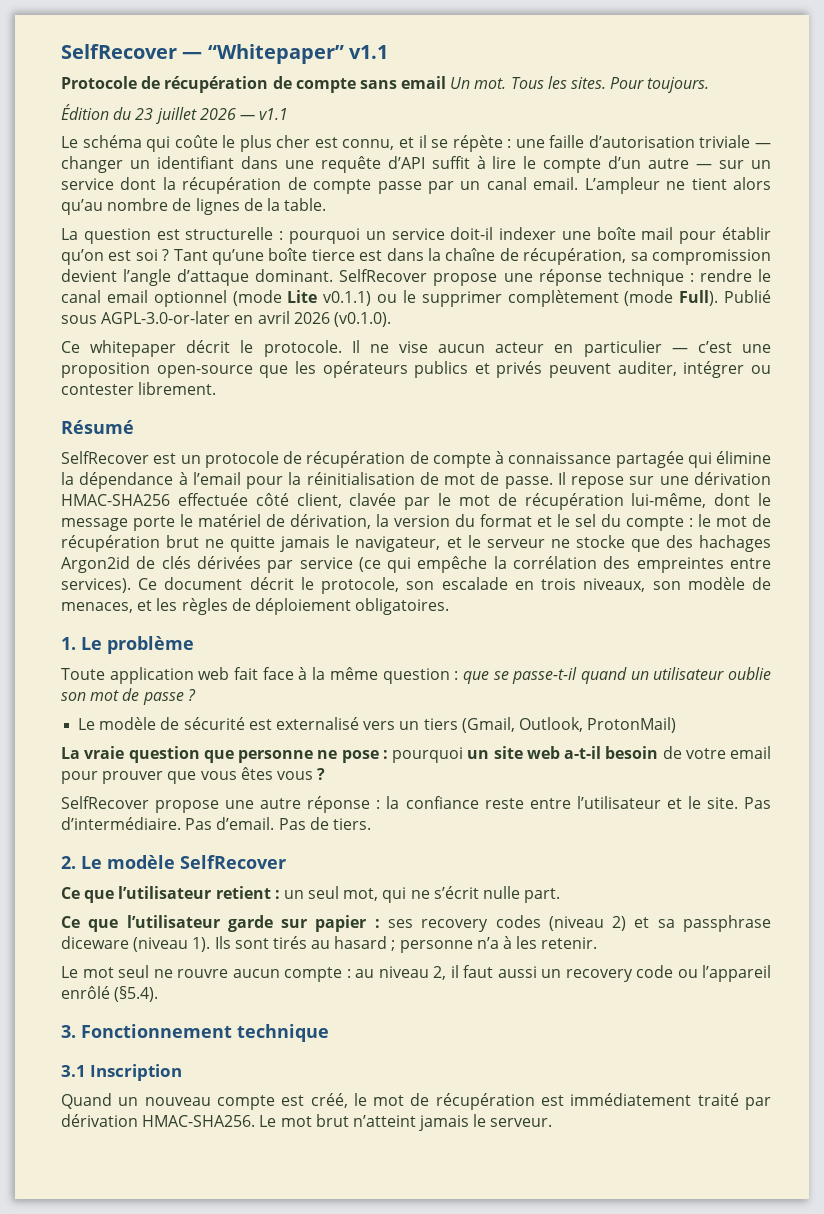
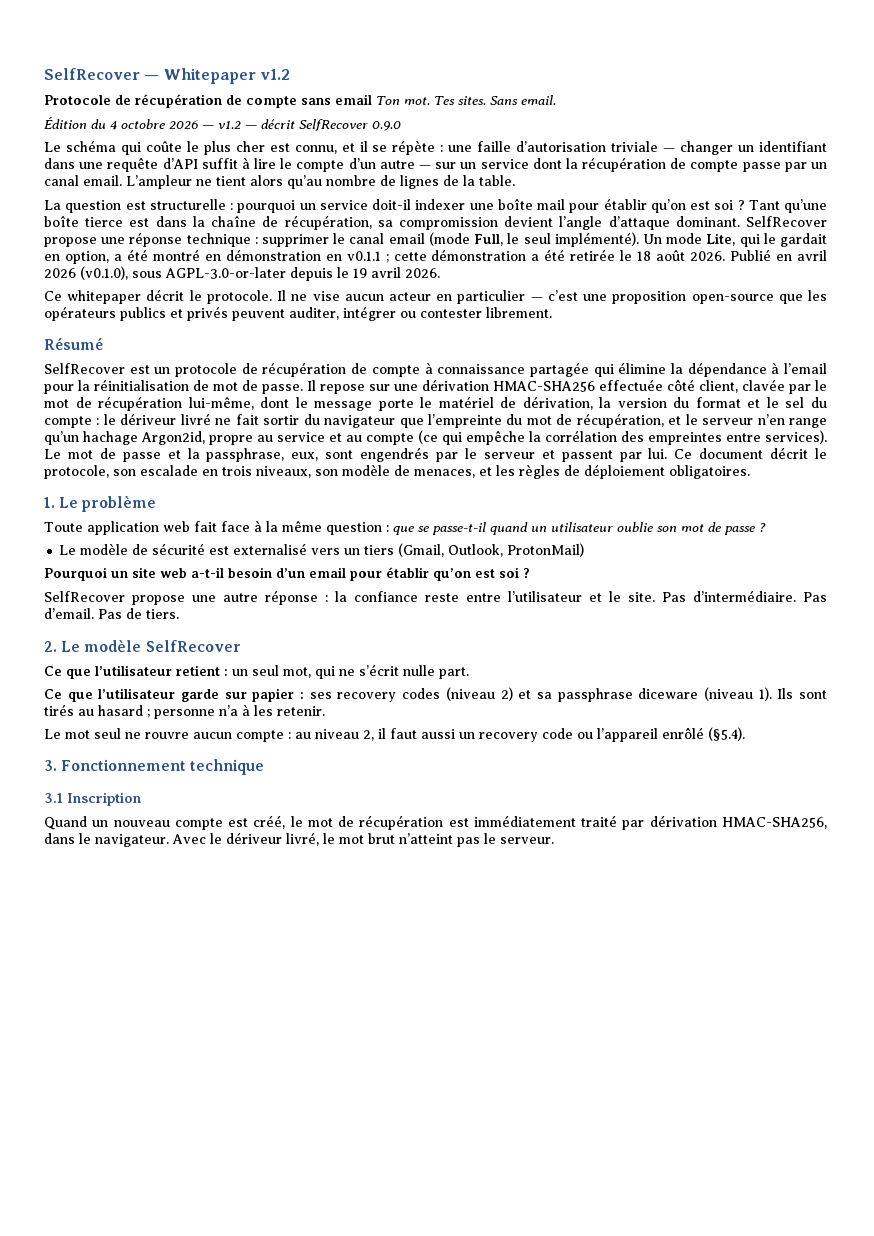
- SelfRecover — “Whitepaper” v1.1
+ SelfRecover — Whitepaper v1.2
- Protocole de récupération de compte sans email Un mot. Tous les sites. Pour toujours.
- Édition du 23 juillet 2026 — v1.1
+ Protocole de récupération de compte sans email Ton mot. Tes sites. Sans email.
+ Édition du 4 octobre 2026 — v1.2 — décrit SelfRecover 0.9.0
- SelfRecover propose une réponse technique : rendre le canal email optionnel (mode Lite v0.1.1) ou le supprimer complètement (mode Full). Publié sous AGPL-3.0-or-later en avril 2026 (v0.1.0).
+ SelfRecover propose une réponse technique : supprimer le canal email (mode Full, le seul implémenté). Un mode Lite, qui le gardait en option, a été montré en démonstration en v0.1.1 ; cette démonstration a été retirée le 18 août 2026. Publié en avril 2026 (v0.1.0), sous AGPL-3.0-or-later depuis le 19 avril 2026.
- Il repose sur une dérivation HMAC-SHA256 effectuée côté client, clavée par le mot de récupération lui-même, dont le message porte le matériel de dérivation, la version du format et le sel du compte : le mot de récupération brut ne quitte jamais le navigateur, et le serveur ne stocke que des hachages Argon2id de clés dérivées par service (ce qui empêche la corrélation des empreintes entre services).
+ Il repose sur une dérivation HMAC-SHA256 effectuée côté client, clavée par le mot de récupération lui-même, dont le message porte le matériel de dérivation, la version du format et le sel du compte : le dériveur livré ne fait sortir du navigateur que l’empreinte du mot de récupération, et le serveur n’en range qu’un hachage Argon2id, propre au service et au compte (ce qui empêche la corrélation des empreintes entre services).
+ Le mot de passe et la passphrase, eux, sont engendrés par le serveur et passent par lui.
- La vraie question que personne ne pose : pourquoi un site web a-t-il besoin de votre email pour prouver que vous êtes vous ?
+ Pourquoi un site web a-t-il besoin d’un email pour établir qu’on est soi ?
- Quand un nouveau compte est créé, le mot de récupération est immédiatement traité par dérivation HMAC-SHA256. Le mot brut n’atteint jamais le serveur.
+ Quand un nouveau compte est créé, le mot de récupération est immédiatement traité par dérivation HMAC-SHA256, dans le navigateur. Avec le dériveur livré, le mot brut n’atteint pas le serveur.

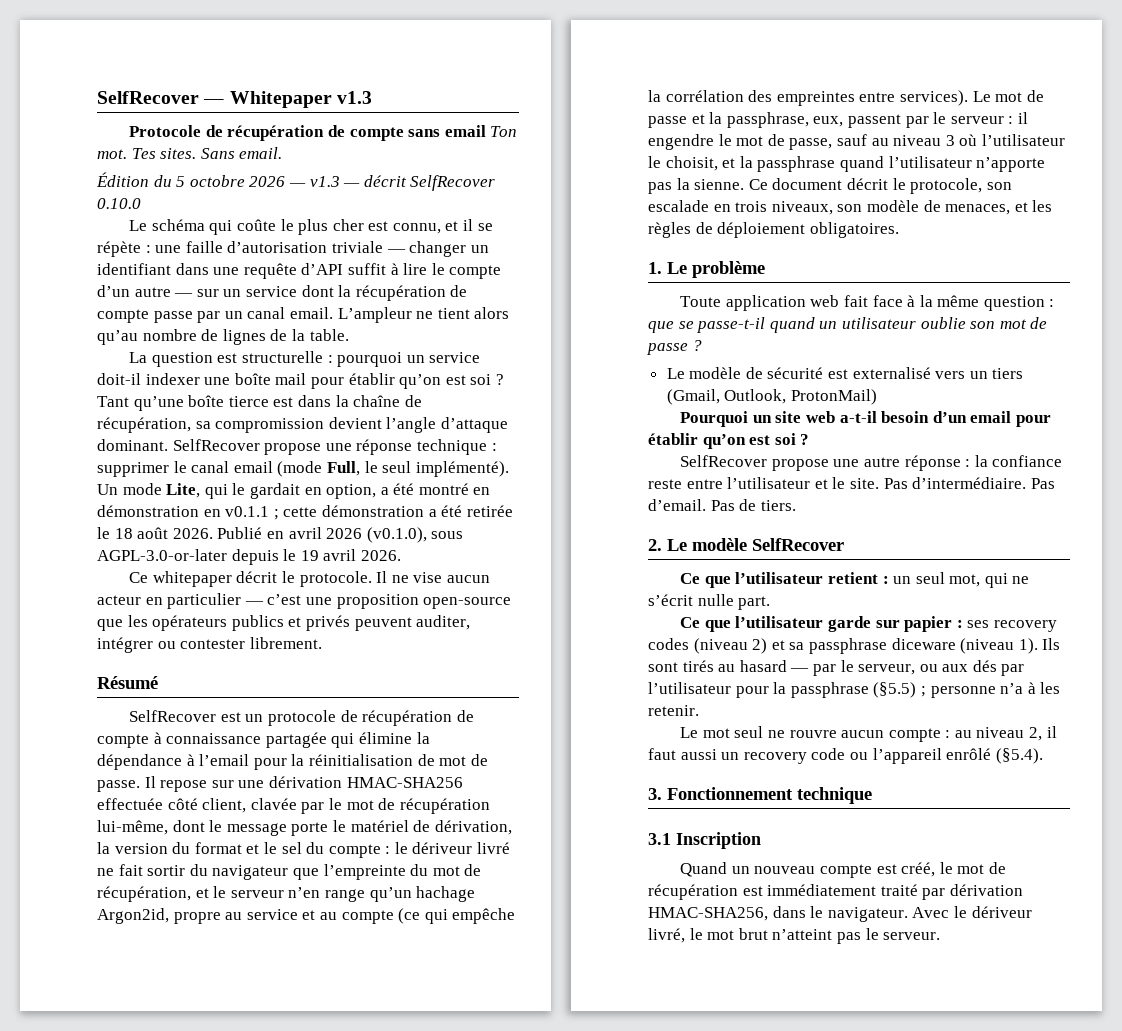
- SelfRecover — Whitepaper v1.2
+ SelfRecover — Whitepaper v1.3
- Édition du 4 octobre 2026 — v1.2 — décrit SelfRecover 0.9.0
+ Édition du 5 octobre 2026 — v1.3 — décrit SelfRecover 0.10.0
- Le mot de passe et la passphrase, eux, sont engendrés par le serveur et passent par lui.
+ Le mot de passe et la passphrase, eux, passent par le serveur : il engendre le mot de passe, sauf au niveau 3 où l’utilisateur le choisit, et la passphrase quand l’utilisateur n’apporte pas la sienne.
- Ils sont tirés au hasard ; personne n’a à les retenir.
+ Ils sont tirés au hasard — par le serveur, ou aux dés par l’utilisateur pour la passphrase (§5.5) ; personne n’a à les retenir.

